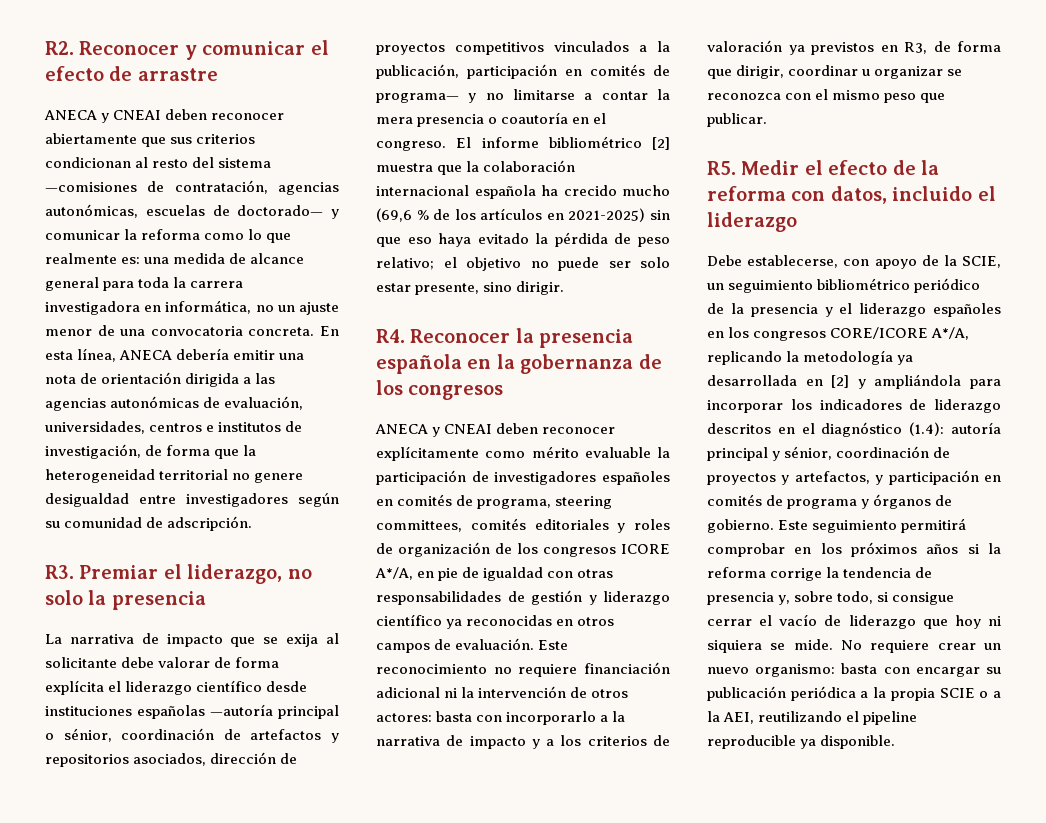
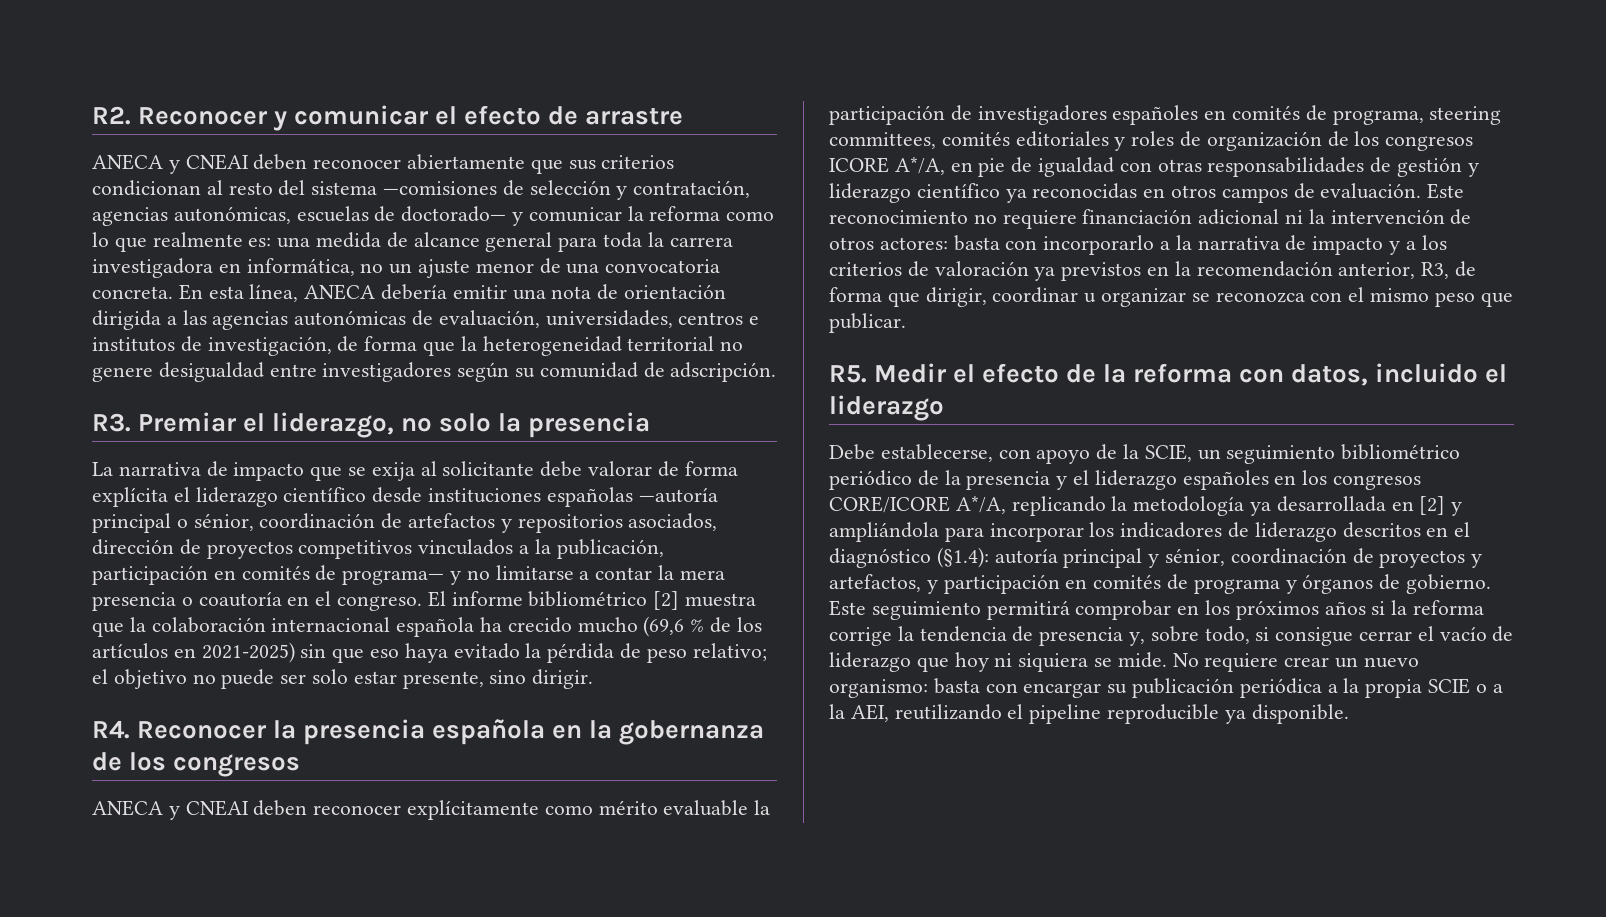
- ANECA y CNEAI deben reconocer abiertamente que sus criterios condicionan al resto del sistema —comisiones de contratación, agencias autonómicas, escuelas de doctorado— y comunicar la reforma como lo que realmente es: una medida de alcance general para toda la carrera investigadora en informática, no un ajuste menor de una convocatoria concreta.
+ ANECA y CNEAI deben reconocer abiertamente que sus criterios condicionan al resto del sistema —comisiones de selección y contratación, agencias autonómicas, escuelas de doctorado— y comunicar la reforma como lo que realmente es: una medida de alcance general para toda la carrera investigadora en informática, no un ajuste menor de una convocatoria concreta.
- Este reconocimiento no requiere financiación adicional ni la intervención de otros actores: basta con incorporarlo a la narrativa de impacto y a los criterios de valoración ya previstos en R3, de forma que dirigir, coordinar u organizar se reconozca con el mismo peso que publicar.
+ Este reconocimiento no requiere financiación adicional ni la intervención de otros actores: basta con incorporarlo a la narrativa de impacto y a los criterios de valoración ya previstos en la recomendación anterior, R3, de forma que dirigir, coordinar u organizar se reconozca con el mismo peso que publicar.
- Debe establecerse, con apoyo de la SCIE, un seguimiento bibliométrico periódico de la presencia y el liderazgo españoles en los congresos CORE/ICORE A*/A, replicando la metodología ya desarrollada en [2] y ampliándola para incorporar los indicadores de liderazgo descritos en el diagnóstico (1.4):
+ Debe establecerse, con apoyo de la SCIE, un seguimiento bibliométrico periódico de la presencia y el liderazgo españoles en los congresos CORE/ICORE A*/A, replicando la metodología ya desarrollada en [2] y ampliándola para incorporar los indicadores de liderazgo descritos en el diagnóstico (§1.4):

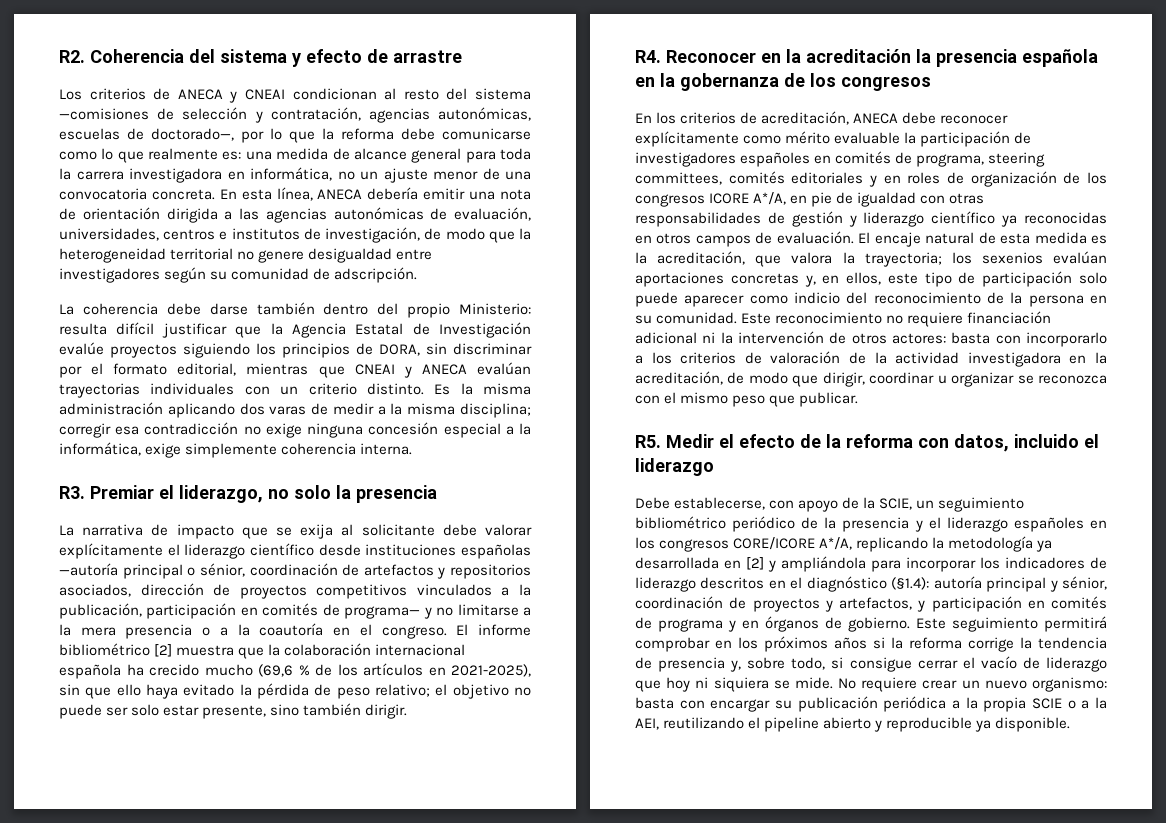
- R2. Reconocer y comunicar el efecto de arrastre
+ R2. Coherencia del sistema y efecto de arrastre
- ANECA y CNEAI deben reconocer abiertamente que sus criterios condicionan al resto del sistema —comisiones de selección y contratación, agencias autonómicas, escuelas de doctorado— y comunicar la reforma como lo que realmente es: una medida de alcance general para toda la carrera investigadora en informática, no un ajuste menor de una convocatoria concreta.
+ Los criterios de ANECA y CNEAI condicionan al resto del sistema —comisiones de selección y contratación, agencias autonómicas, escuelas de doctorado—, por lo que la reforma debe comunicarse como lo que realmente es: una medida de alcance general para toda la carrera investigadora en informática, no un ajuste menor de una convocatoria concreta.
- En esta línea, ANECA debería emitir una nota de orientación dirigida a las agencias autonómicas de evaluación, universidades, centros e institutos de investigación, de forma que la heterogeneidad territorial no genere desigualdad entre investigadores según su comunidad de adscripción.
+ En esta línea, ANECA debería emitir una nota de orientación dirigida a las agencias autonómicas de evaluación, universidades, centros e institutos de investigación, de modo que la heterogeneidad territorial no genere desigualdad entre investigadores según su comunidad de adscripción.
+ La coherencia debe darse también dentro del propio Ministerio: resulta difícil justificar que la Agencia Estatal de Investigación evalúe proyectos siguiendo los principios de DORA, sin discriminar por el formato editorial, mientras que CNEAI y ANECA evalúan trayectorias individuales con un criterio distinto. Es la misma administración aplicando dos varas de medir a la misma disciplina; corregir esa contradicción no exige ninguna concesión especial a la informática, exige simplemente coherencia interna.
- La narrativa de impacto que se exija al solicitante debe valorar de forma explícita el liderazgo científico desde instituciones españolas —autoría principal o sénior, coordinación de artefactos y repositorios asociados, dirección de proyectos competitivos vinculados a la publicación, participación en comités de programa— y no limitarse a contar la mera presencia o coautoría en el congreso.
+ La narrativa de impacto que se exija al solicitante debe valorar explícitamente el liderazgo científico desde instituciones españolas —autoría principal o sénior, coordinación de artefactos y repositorios asociados, dirección de proyectos competitivos vinculados a la publicación, participación en comités de programa— y no limitarse a la mera presencia o a la coautoría en el congreso.
- El informe bibliométrico [2] muestra que la colaboración internacional española ha crecido mucho (69,6 % de los artículos en 2021-2025) sin que eso haya evitado la pérdida de peso relativo; el objetivo no puede ser solo estar presente, sino dirigir.
+ El informe bibliométrico [2] muestra que la colaboración internacional española ha crecido mucho (69,6 % de los artículos en 2021-2025), sin que ello haya evitado la pérdida de peso relativo; el objetivo no puede ser solo estar presente, sino también dirigir.
- R4. Reconocer la presencia española en la gobernanza de los congresos
+ R4. Reconocer en la acreditación la presencia española en la gobernanza de los congresos
- ANECA y CNEAI deben reconocer explícitamente como mérito evaluable la participación de investigadores españoles en comités de programa, steering committees, comités editoriales y roles de organización de los congresos ICORE A*/A, en pie de igualdad con otras responsabilidades de gestión y liderazgo científico ya reconocidas en otros campos de evaluación.
+ En los criterios de acreditación, ANECA debe reconocer explícitamente como mérito evaluable la participación de investigadores españoles en comités de programa, steering committees, comités editoriales y en roles de organización de los congresos ICORE A*/A, en pie de igualdad con otras responsabilidades de gestión y liderazgo científico ya reconocidas en otros campos de evaluación.
+ El encaje natural de esta medida es la acreditación, que valora la trayectoria; los sexenios evalúan aportaciones concretas y, en ellos, este tipo de participación solo puede aparecer como indicio del reconocimiento de la persona en su comunidad.
- Este reconocimiento no requiere financiación adicional ni la intervención de otros actores: basta con incorporarlo a la narrativa de impacto y a los criterios de valoración ya previstos en la recomendación anterior, R3, de forma que dirigir, coordinar u organizar se reconozca con el mismo peso que publicar.
+ Este reconocimiento no requiere financiación adicional ni la intervención de otros actores: basta con incorporarlo a los criterios de valoración de la actividad investigadora en la acreditación, de modo que dirigir, coordinar u organizar se reconozca con el mismo peso que publicar.
- autoría principal y sénior, coordinación de proyectos y artefactos, y participación en comités de programa y órganos de gobierno.
+ autoría principal y sénior, coordinación de proyectos y artefactos, y participación en comités de programa y en órganos de gobierno.
- No requiere crear un nuevo organismo: basta con encargar su publicación periódica a la propia SCIE o a la AEI, reutilizando el pipeline reproducible ya disponible.
+ No requiere crear un nuevo organismo: basta con encargar su publicación periódica a la propia SCIE o a la AEI, reutilizando el pipeline abierto y reproducible ya disponible.

